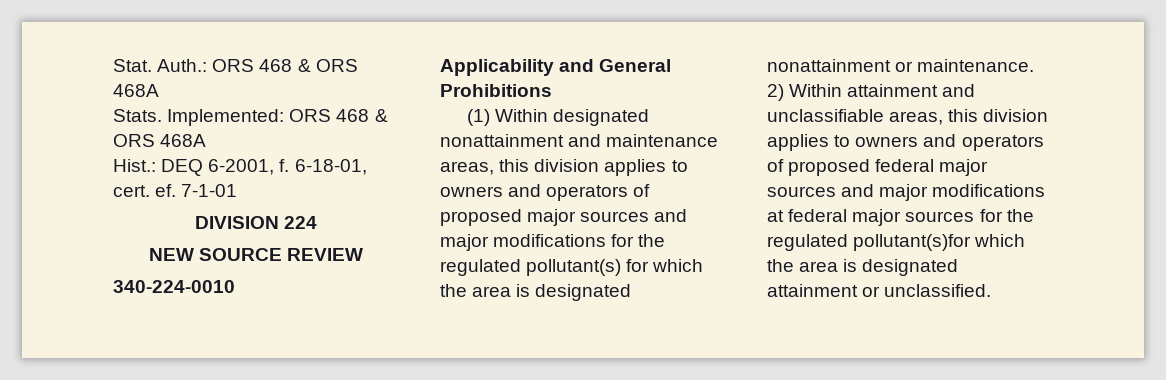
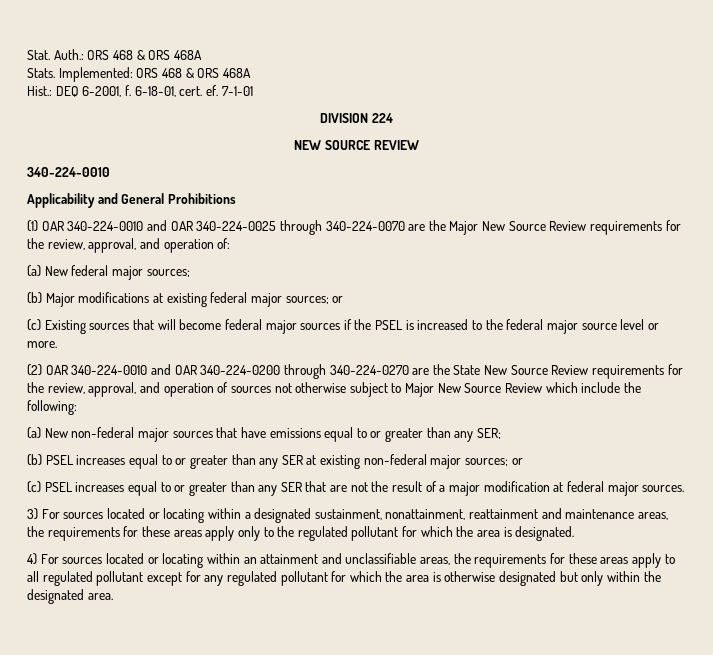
- (1) Within designated nonattainment and maintenance areas, this division applies to owners and operators of proposed major sources and major modifications for the regulated pollutant(s) for which the area is designated nonattainment or maintenance. 2) Within attainment and unclassifiable areas, this division applies to owners and operators of proposed federal major sources and major modifications at federal major sources for the regulated pollutant(s)for which the area is designated attainment or unclassified.
+ (1) OAR 340-224-0010 and OAR 340-224-0025 through 340-224-0070 are the Major New Source Review requirements for the review, approval, and operation of:
+ (a) New federal major sources;
+ (b) Major modifications at existing federal major sources; or
+ (c) Existing sources that will become federal major sources if the PSEL is increased to the federal major source level or more.
+ (2) OAR 340-224-0010 and OAR 340-224-0200 through 340-224-0270 are the State New Source Review requirements for the review, approval, and operation of sources not otherwise subject to Major New Source Review which include the following:
+ (a) New non-federal major sources that have emissions equal to or greater than any SER;
+ (b) PSEL increases equal to or greater than any SER at existing non-federal major sources; or
+ (c) PSEL increases equal to or greater than any SER that are not the result of a major modification at federal major sources.
+ 3) For sources located or locating within a designated sustainment, nonattainment, reattainment and maintenance areas, the requirements for these areas apply only to the regulated pollutant for which the area is designated.
+ 4) For sources located or locating within an attainment and unclassifiable areas, the requirements for these areas apply to all regulated pollutant except for any regulated pollutant for which the area is otherwise designated but only within the designated area.

